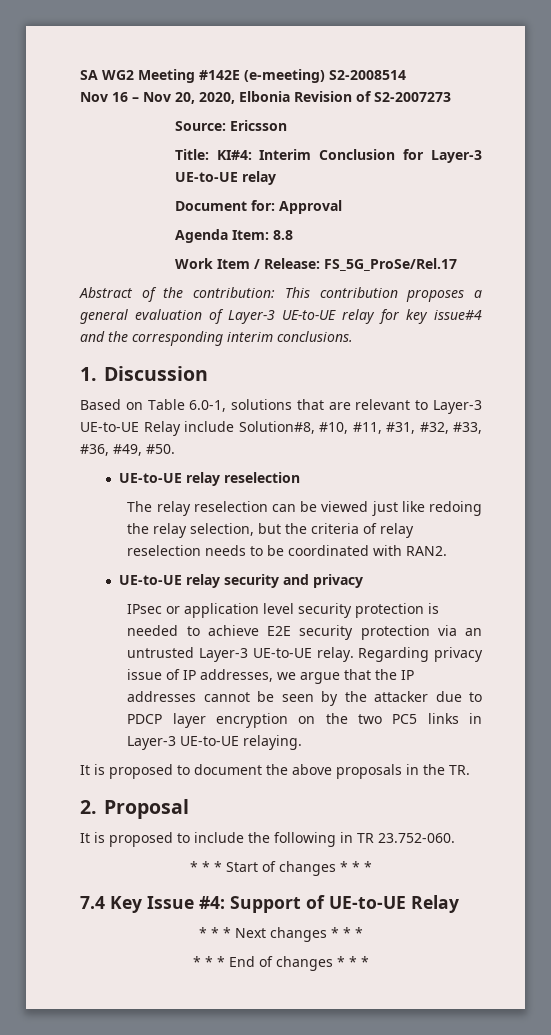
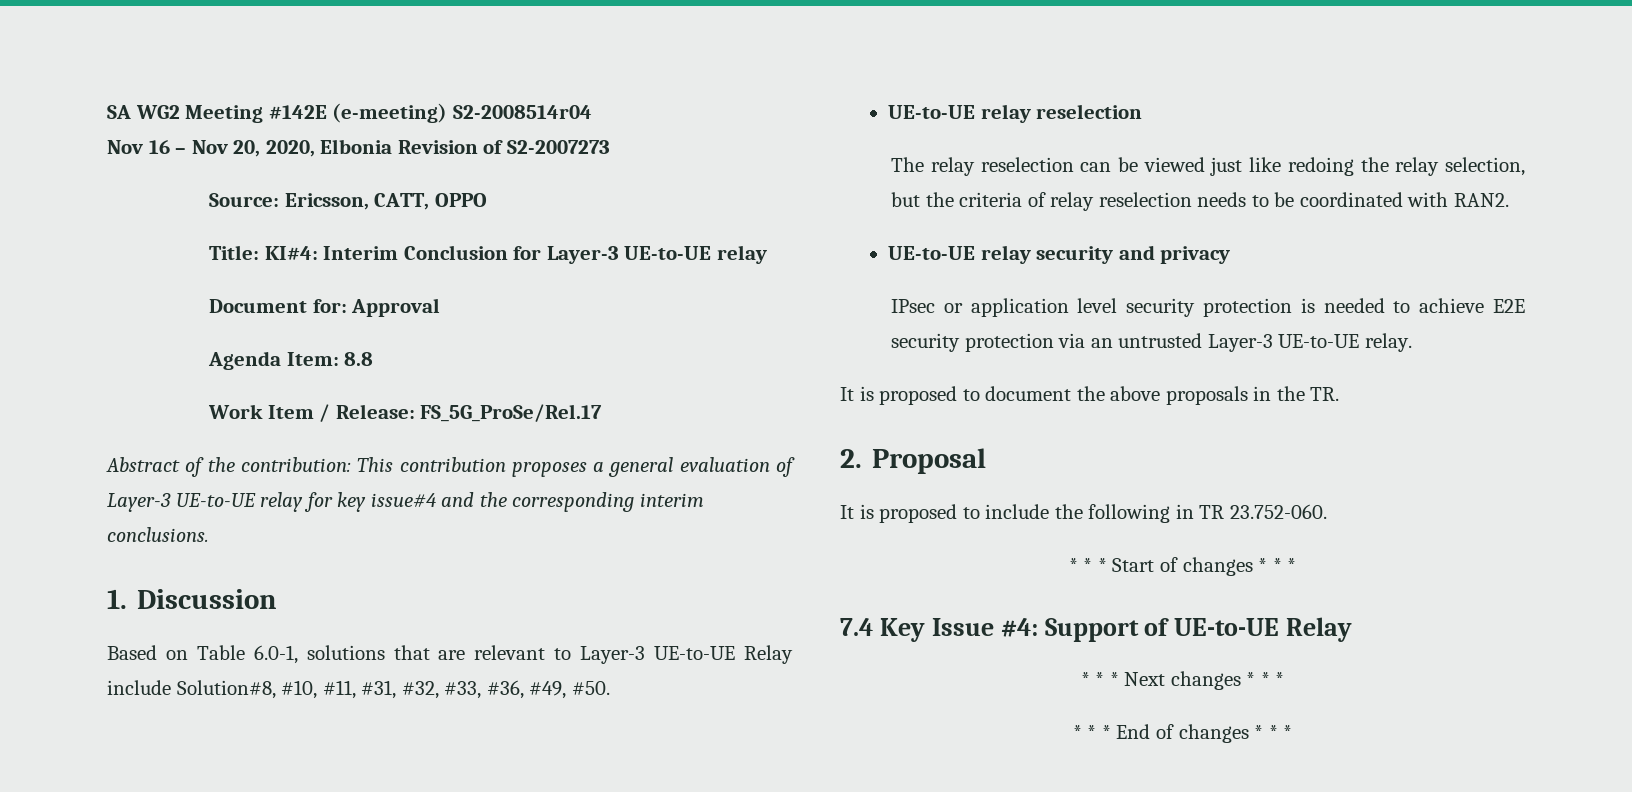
- SA WG2 Meeting #142E (e-meeting) S2-2008514
+ SA WG2 Meeting #142E (e-meeting) S2-2008514r04
- Source: Ericsson
+ Source: Ericsson, CATT, OPPO
- Regarding privacy issue of IP addresses, we argue that the IP addresses cannot be seen by the attacker due to PDCP layer encryption on the two PC5 links in Layer-3 UE-to-UE relaying.

